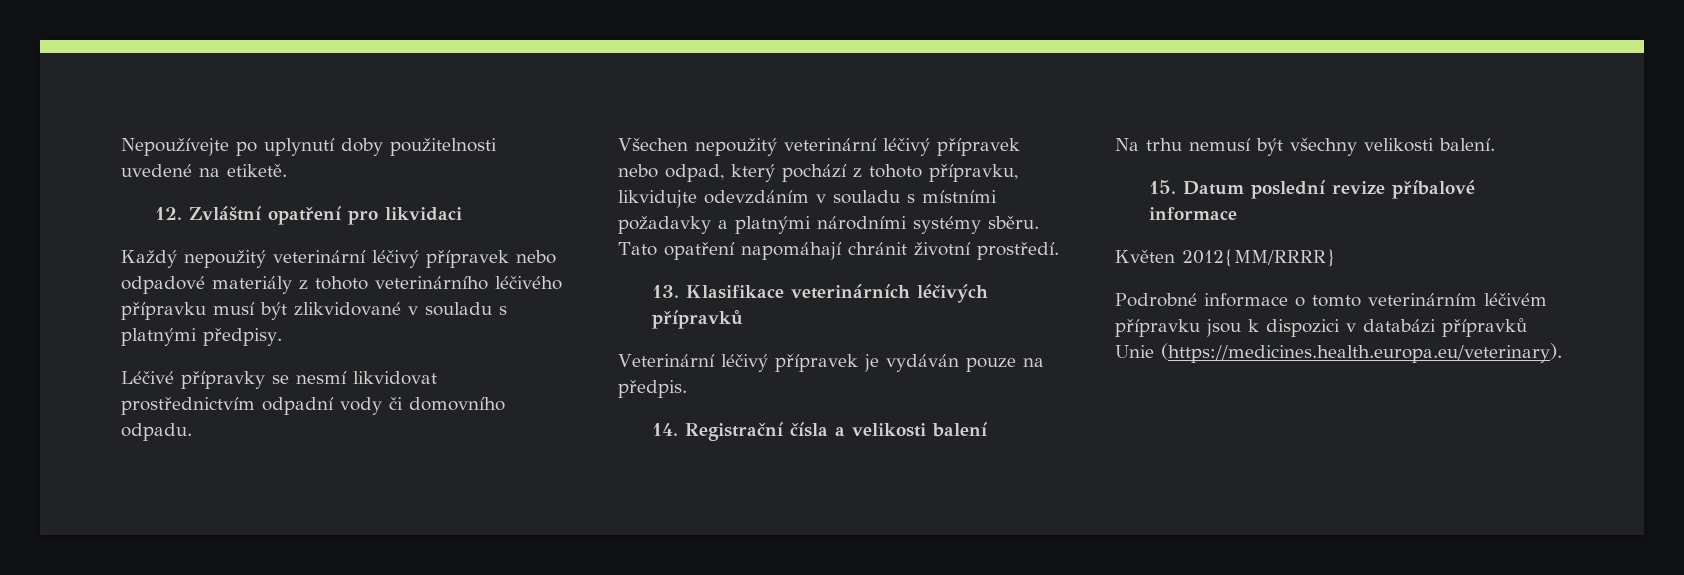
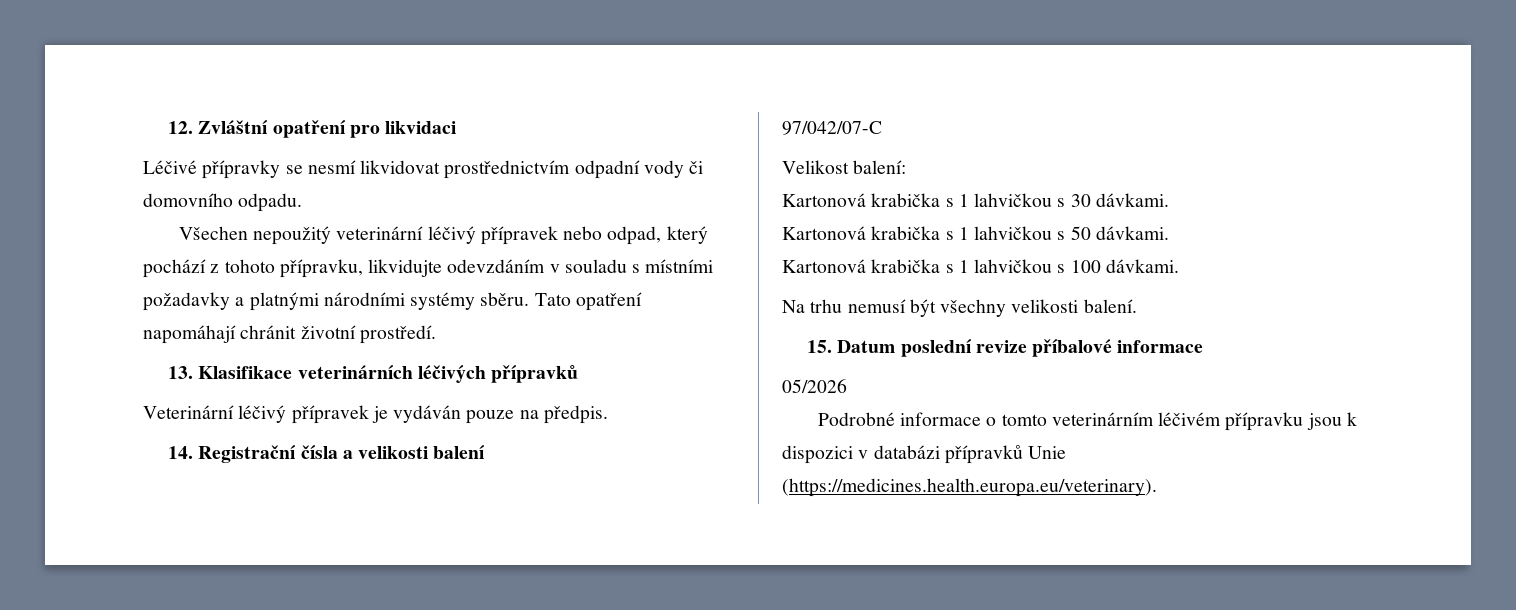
- Nepoužívejte po uplynutí doby použitelnosti uvedené na etiketě.
- Každý nepoužitý veterinární léčivý přípravek nebo odpadové materiály z tohoto veterinárního léčivého přípravku musí být zlikvidované v souladu s platnými předpisy.
+ 97/042/07-C
+ Velikost balení:
+ Kartonová krabička s 1 lahvičkou s 30 dávkami.
+ Kartonová krabička s 1 lahvičkou s 50 dávkami.
+ Kartonová krabička s 1 lahvičkou s 100 dávkami.
- Květen 2012{MM/RRRR}
+ 05/2026

